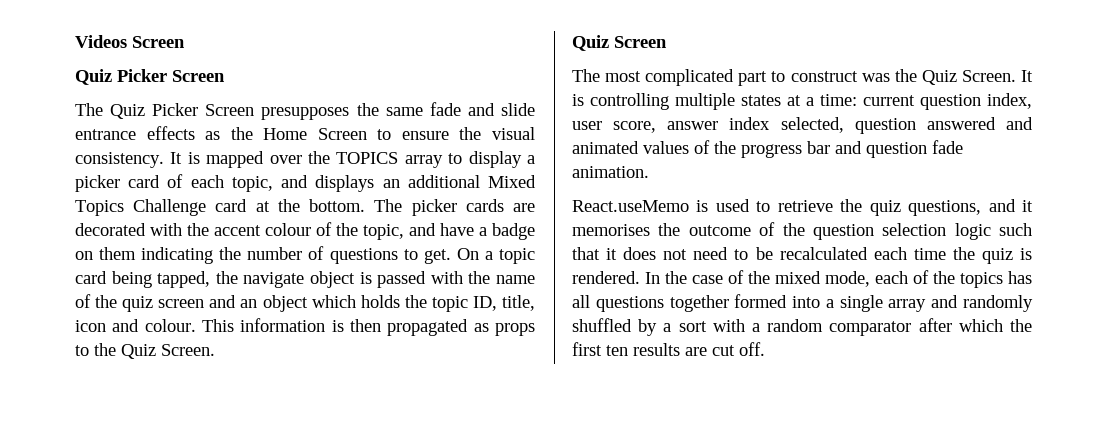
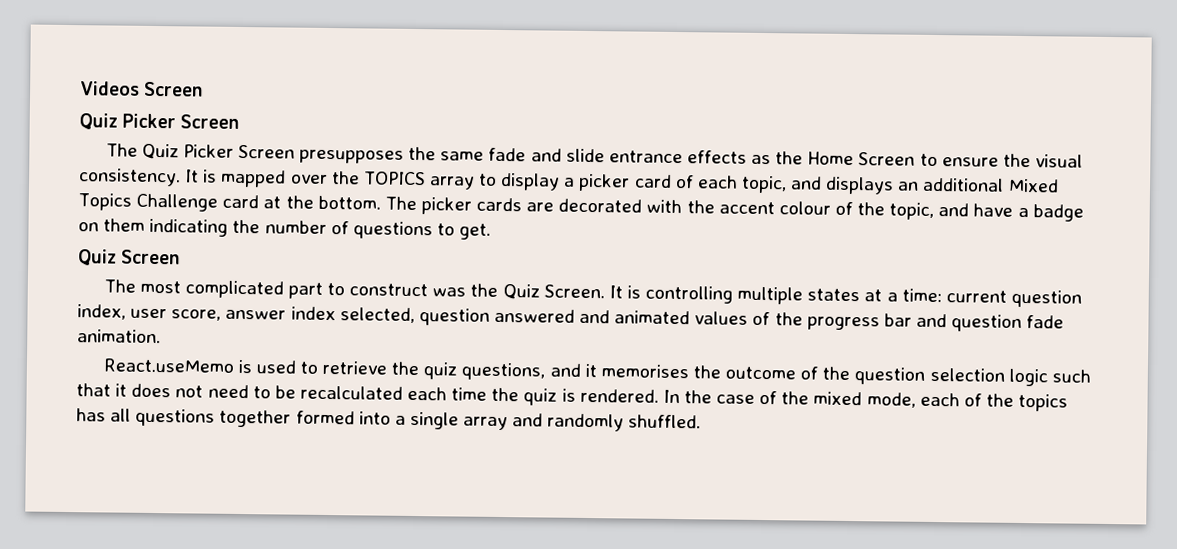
- On a topic card being tapped, the navigate object is passed with the name of the quiz screen and an object which holds the topic ID, title, icon and colour. This information is then propagated as props to the Quiz Screen.
- In the case of the mixed mode, each of the topics has all questions together formed into a single array and randomly shuffled by a sort with a random comparator after which the first ten results are cut off.
+ In the case of the mixed mode, each of the topics has all questions together formed into a single array and randomly shuffled.

